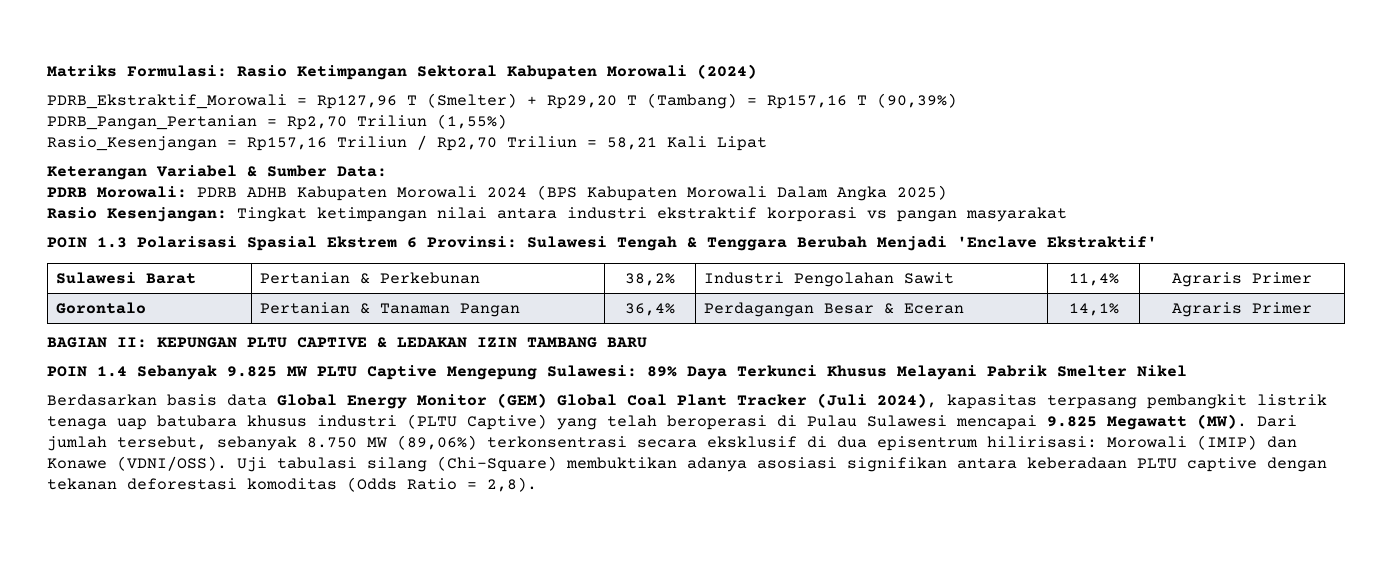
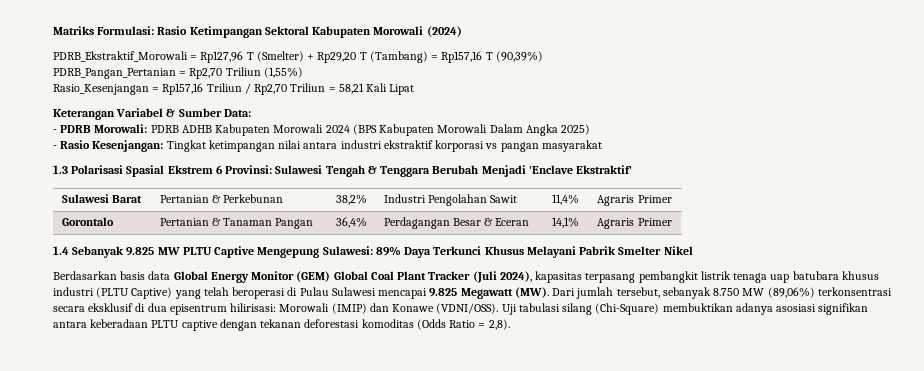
- PDRB Morowali: PDRB ADHB Kabupaten Morowali 2024 (BPS Kabupaten Morowali Dalam Angka 2025)
+ - PDRB Morowali: PDRB ADHB Kabupaten Morowali 2024 (BPS Kabupaten Morowali Dalam Angka 2025)
- Rasio Kesenjangan: Tingkat ketimpangan nilai antara industri ekstraktif korporasi vs pangan masyarakat
+ - Rasio Kesenjangan: Tingkat ketimpangan nilai antara industri ekstraktif korporasi vs pangan masyarakat
- POIN 1.3 Polarisasi Spasial Ekstrem 6 Provinsi: Sulawesi Tengah & Tenggara Berubah Menjadi 'Enclave Ekstraktif'
+ 1.3 Polarisasi Spasial Ekstrem 6 Provinsi: Sulawesi Tengah & Tenggara Berubah Menjadi 'Enclave Ekstraktif'
- BAGIAN II: KEPUNGAN PLTU CAPTIVE & LEDAKAN IZIN TAMBANG BARU
- POIN 1.4 Sebanyak 9.825 MW PLTU Captive Mengepung Sulawesi: 89% Daya Terkunci Khusus Melayani Pabrik Smelter Nikel
+ 1.4 Sebanyak 9.825 MW PLTU Captive Mengepung Sulawesi: 89% Daya Terkunci Khusus Melayani Pabrik Smelter Nikel

